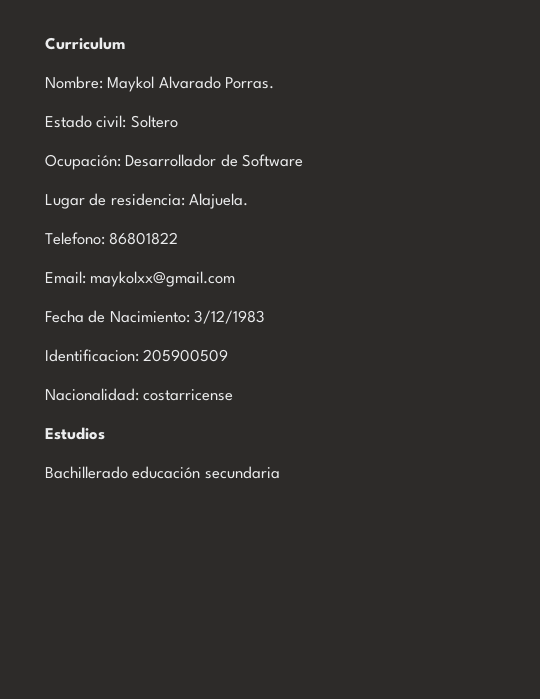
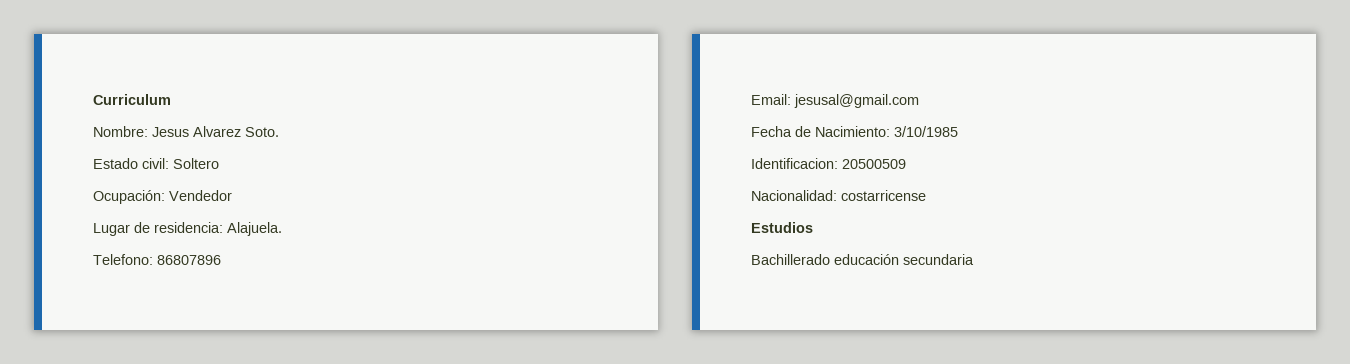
- Nombre: Maykol Alvarado Porras.
+ Nombre: Jesus Alvarez Soto.
- Ocupación: Desarrollador de Software
+ Ocupación: Vendedor
- Telefono: 86801822
+ Telefono: 86807896
- Email: maykolxx@gmail.com
+ Email: jesusal@gmail.com
- Fecha de Nacimiento: 3/12/1983
+ Fecha de Nacimiento: 3/10/1985
- Identificacion: 205900509
+ Identificacion: 20500509

